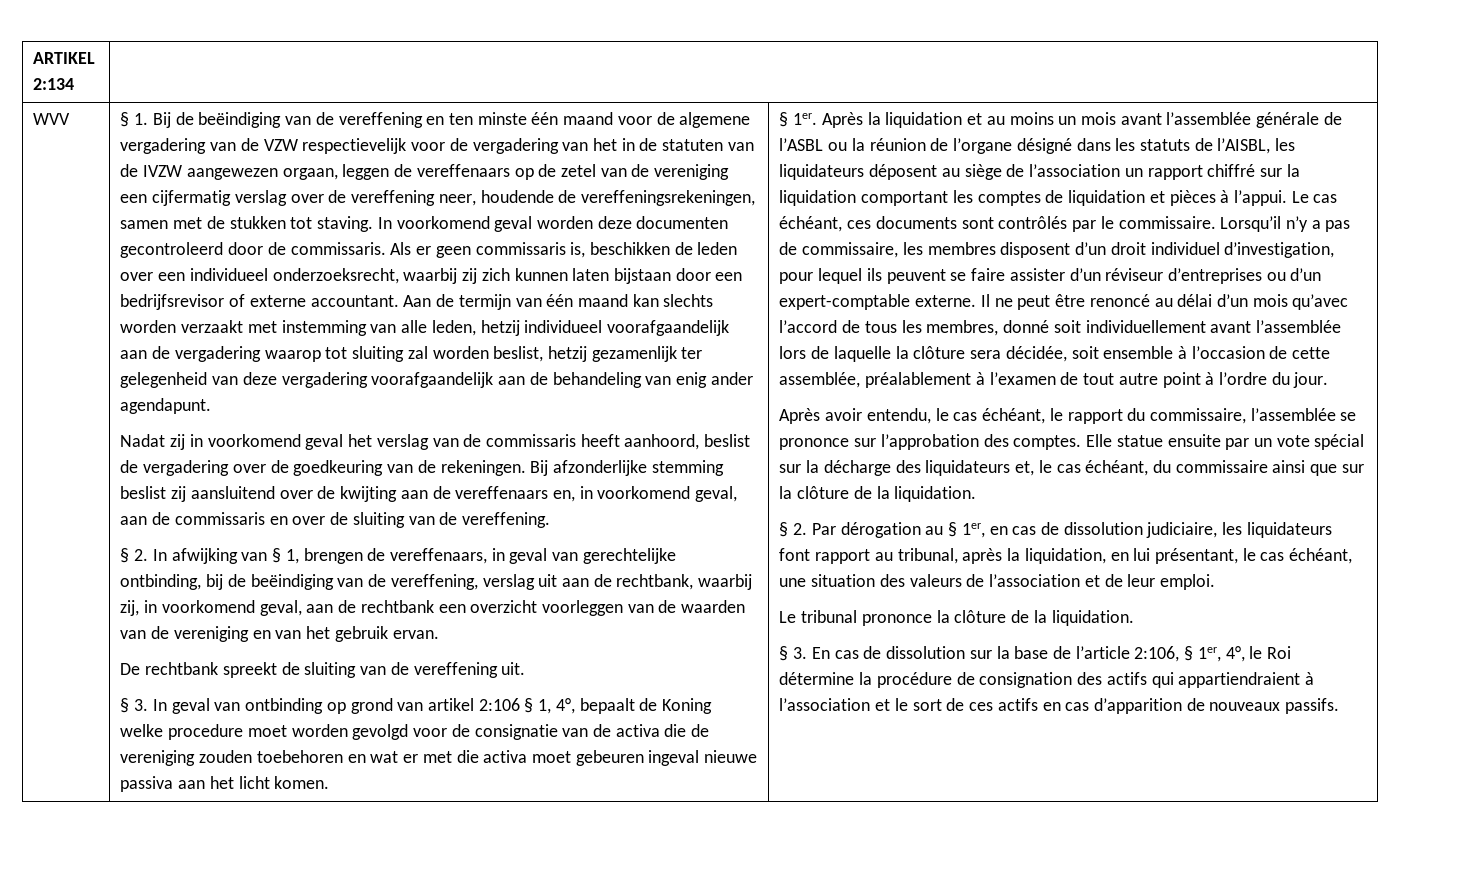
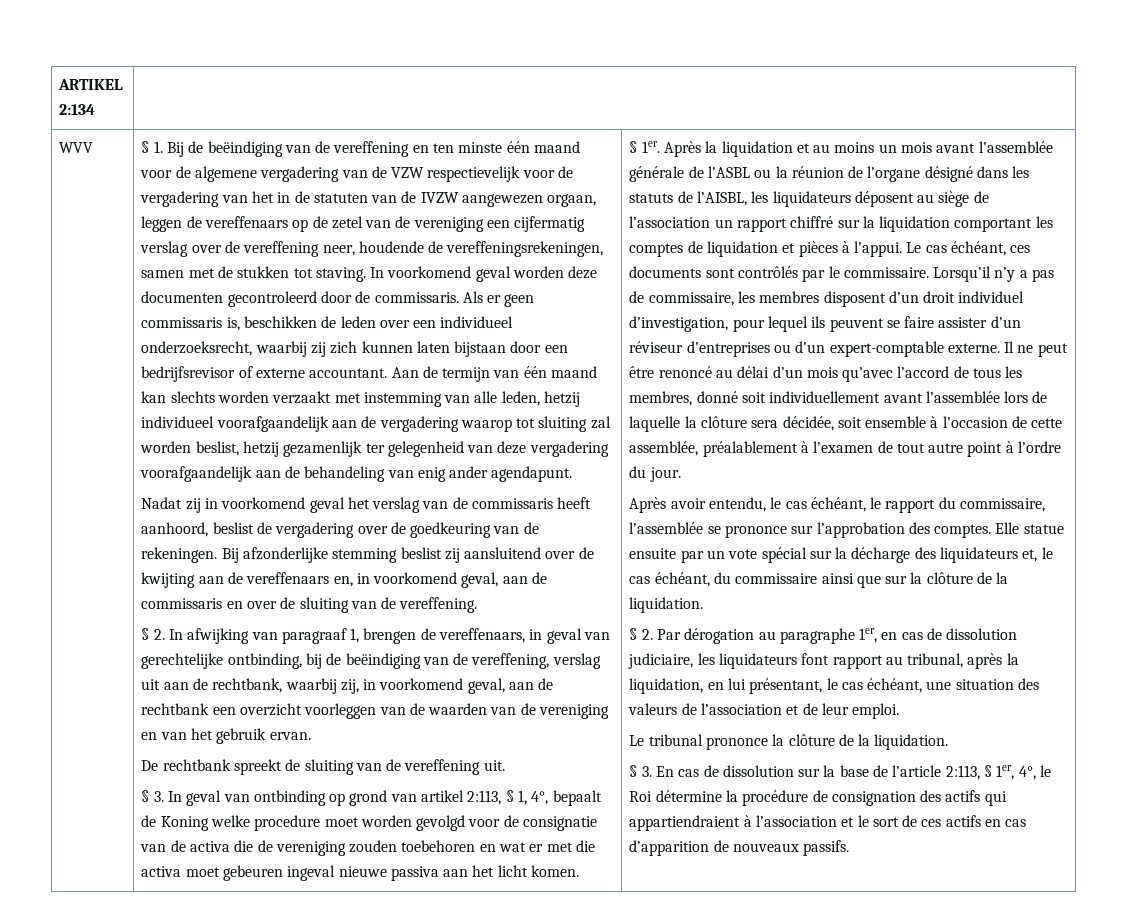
- § 2. In afwijking van § 1, brengen de vereffenaars, in geval van gerechtelijke ontbinding, bij de beëindiging van de vereffening, verslag uit aan de rechtbank, waarbij zij, in voorkomend geval, aan de rechtbank een overzicht voorleggen van de waarden van de vereniging en van het gebruik ervan.
+ § 2. In afwijking van paragraaf 1, brengen de vereffenaars, in geval van gerechtelijke ontbinding, bij de beëindiging van de vereffening, verslag uit aan de rechtbank, waarbij zij, in voorkomend geval, aan de rechtbank een overzicht voorleggen van de waarden van de vereniging en van het gebruik ervan.
- § 3. In geval van ontbinding op grond van artikel 2:106 § 1, 4°, bepaalt de Koning welke procedure moet worden gevolgd voor de consignatie van de activa die de vereniging zouden toebehoren en wat er met die activa moet gebeuren ingeval nieuwe passiva aan het licht komen.
+ § 3. In geval van ontbinding op grond van artikel 2:113, § 1, 4°, bepaalt de Koning welke procedure moet worden gevolgd voor de consignatie van de activa die de vereniging zouden toebehoren en wat er met die activa moet gebeuren ingeval nieuwe passiva aan het licht komen.
- § 2. Par dérogation au § 1er, en cas de dissolution judiciaire, les liquidateurs font rapport au tribunal, après la liquidation, en lui présentant, le cas échéant, une situation des valeurs de l’association et de leur emploi.
+ § 2. Par dérogation au paragraphe 1er, en cas de dissolution judiciaire, les liquidateurs font rapport au tribunal, après la liquidation, en lui présentant, le cas échéant, une situation des valeurs de l’association et de leur emploi.
- § 3. En cas de dissolution sur la base de l’article 2:106, § 1er, 4°, le Roi détermine la procédure de consignation des actifs qui appartiendraient à l’association et le sort de ces actifs en cas d’apparition de nouveaux passifs.
+ § 3. En cas de dissolution sur la base de l’article 2:113, § 1er, 4°, le Roi détermine la procédure de consignation des actifs qui appartiendraient à l’association et le sort de ces actifs en cas d’apparition de nouveaux passifs.

